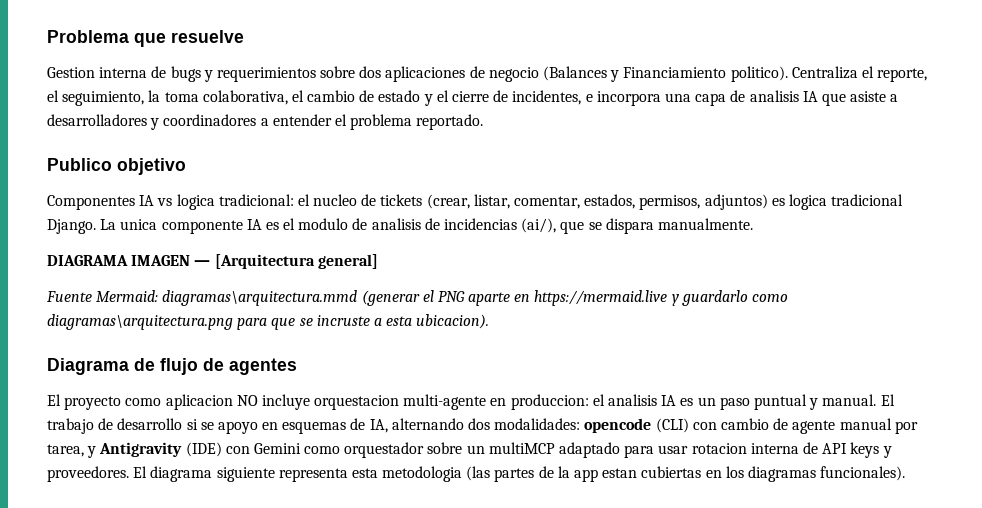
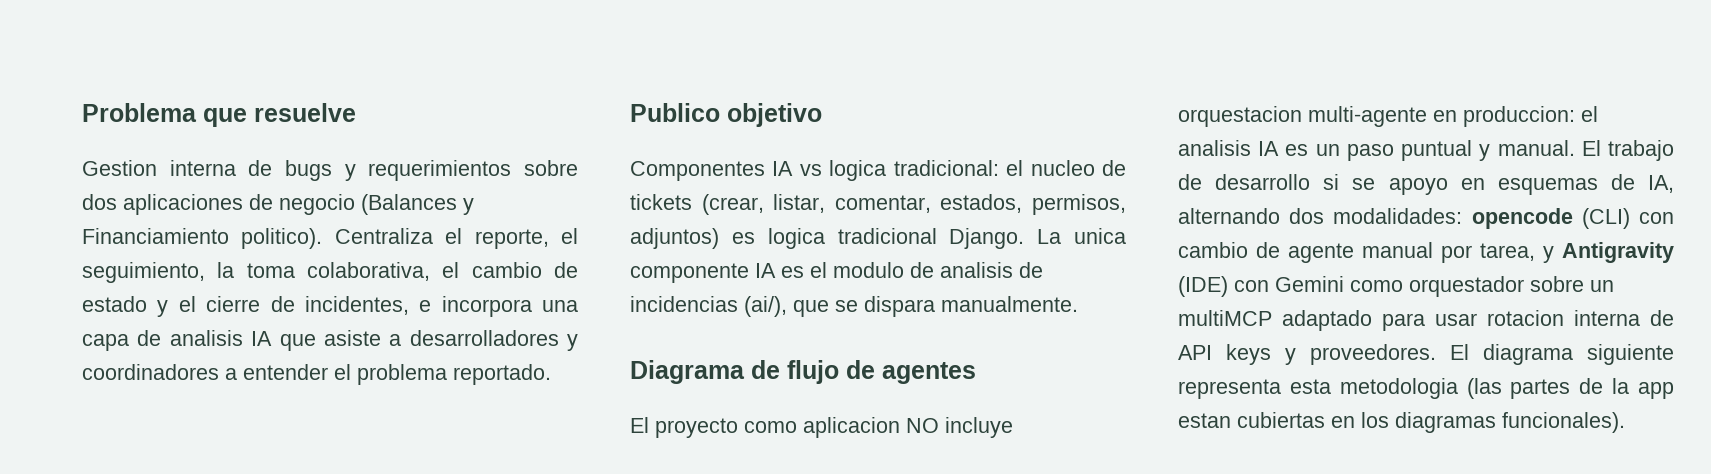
- DIAGRAMA IMAGEN — [Arquitectura general]
- Fuente Mermaid: diagramas\arquitectura.mmd (generar el PNG aparte en https://mermaid.live y guardarlo como diagramas\arquitectura.png para que se incruste a esta ubicacion).

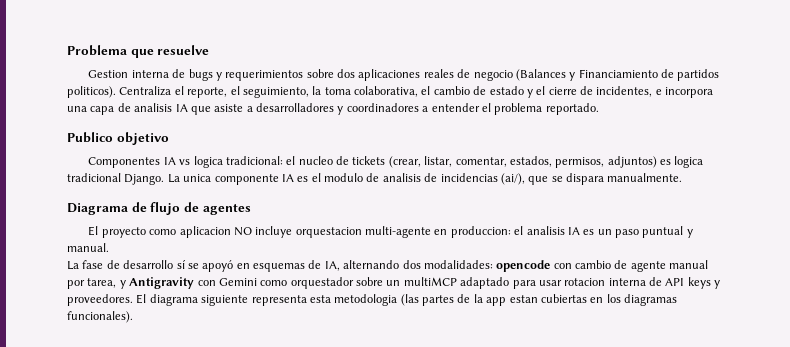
- Gestion interna de bugs y requerimientos sobre dos aplicaciones de negocio (Balances y Financiamiento politico).
+ Gestion interna de bugs y requerimientos sobre dos aplicaciones reales de negocio (Balances y Financiamiento de partidos politicos).
- El proyecto como aplicacion NO incluye orquestacion multi-agente en produccion: el analisis IA es un paso puntual y manual. El trabajo de desarrollo si se apoyo en esquemas de IA, alternando dos modalidades: opencode (CLI) con cambio de agente manual por tarea, y Antigravity (IDE) con Gemini como orquestador sobre un multiMCP adaptado para usar rotacion interna de API keys y proveedores.
+ El proyecto como aplicacion NO incluye orquestacion multi-agente en produccion: el analisis IA es un paso puntual y manual.
+ La fase de desarrollo sí se apoyó en esquemas de IA, alternando dos modalidades: opencode con cambio de agente manual por tarea, y Antigravity con Gemini como orquestador sobre un multiMCP adaptado para usar rotacion interna de API keys y proveedores.

